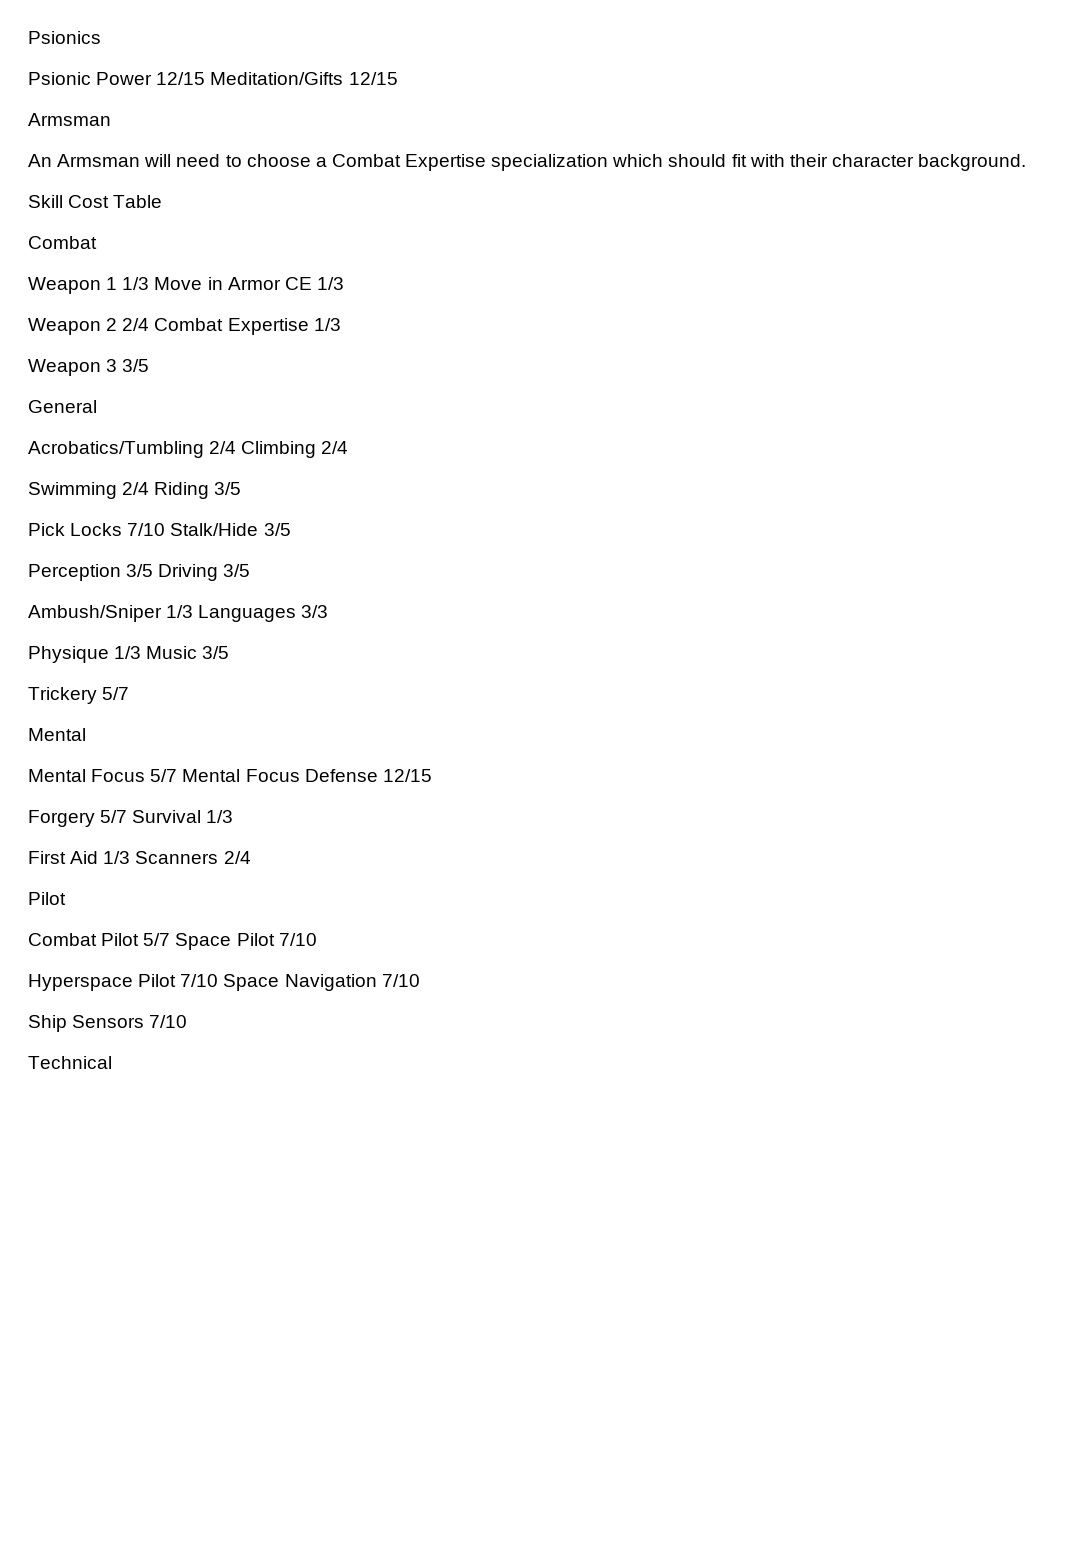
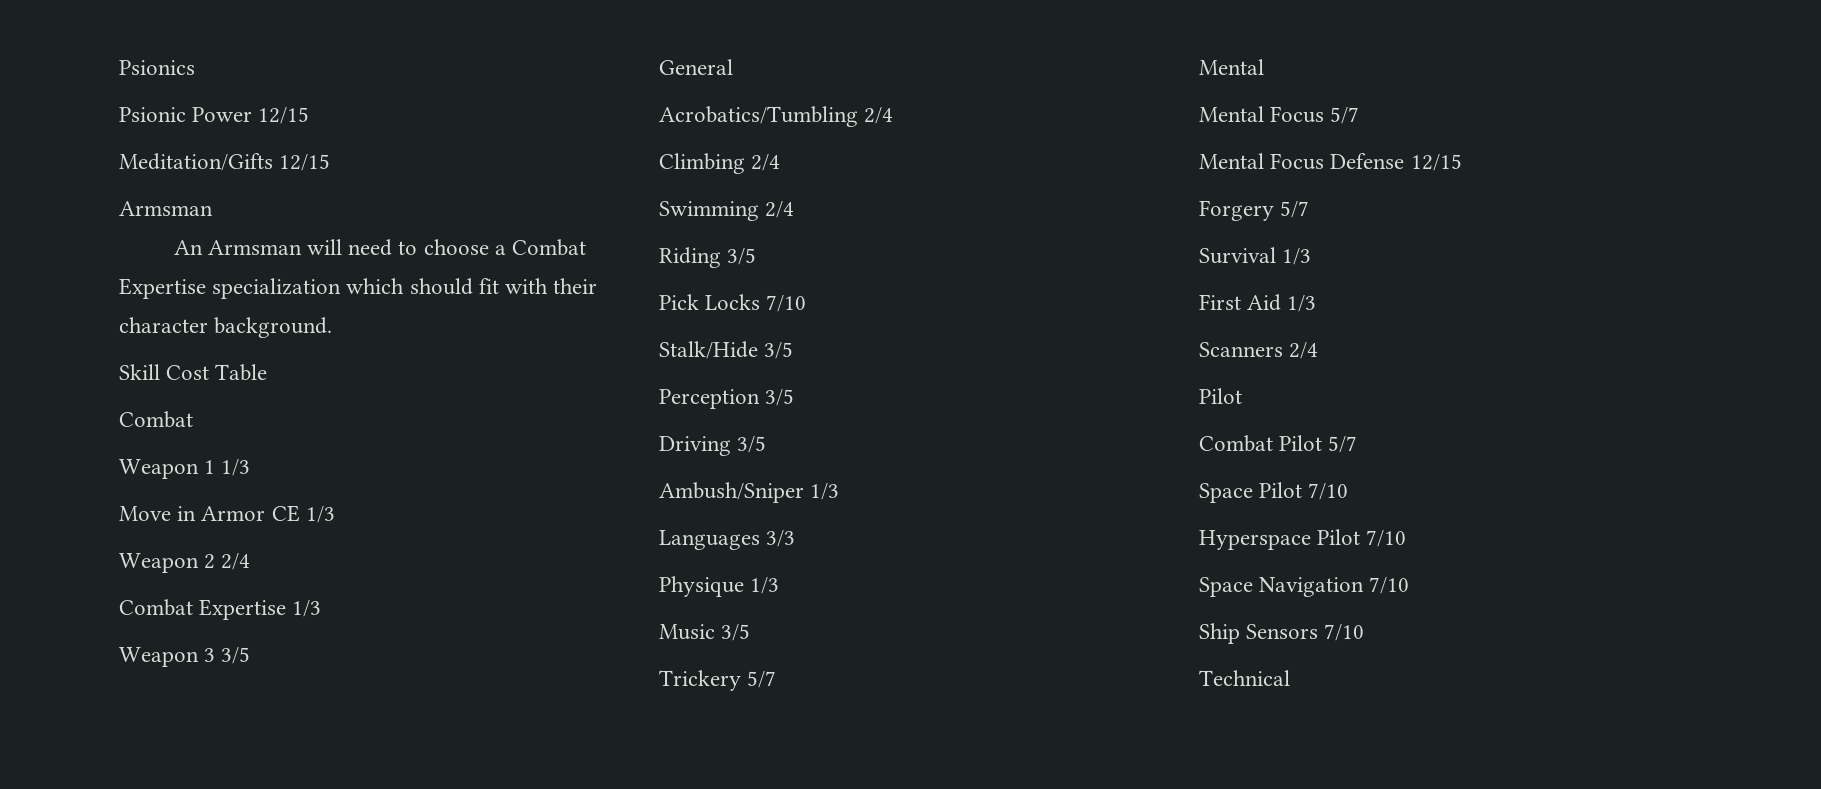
- Psionic Power 12/15 Meditation/Gifts 12/15
+ Psionic Power 12/15
+ Meditation/Gifts 12/15
- Weapon 1 1/3 Move in Armor CE 1/3
+ Weapon 1 1/3
+ Move in Armor CE 1/3
- Weapon 2 2/4 Combat Expertise 1/3
+ Weapon 2 2/4
+ Combat Expertise 1/3
- Acrobatics/Tumbling 2/4 Climbing 2/4
+ Acrobatics/Tumbling 2/4
+ Climbing 2/4
- Swimming 2/4 Riding 3/5
+ Swimming 2/4
+ Riding 3/5
- Pick Locks 7/10 Stalk/Hide 3/5
+ Pick Locks 7/10
+ Stalk/Hide 3/5
- Perception 3/5 Driving 3/5
+ Perception 3/5
+ Driving 3/5
- Ambush/Sniper 1/3 Languages 3/3
+ Ambush/Sniper 1/3
+ Languages 3/3
- Physique 1/3 Music 3/5
+ Physique 1/3
+ Music 3/5
- Mental Focus 5/7 Mental Focus Defense 12/15
+ Mental Focus 5/7
+ Mental Focus Defense 12/15
- Forgery 5/7 Survival 1/3
+ Forgery 5/7
+ Survival 1/3
- First Aid 1/3 Scanners 2/4
+ First Aid 1/3
+ Scanners 2/4
- Combat Pilot 5/7 Space Pilot 7/10
+ Combat Pilot 5/7
+ Space Pilot 7/10
- Hyperspace Pilot 7/10 Space Navigation 7/10
+ Hyperspace Pilot 7/10
+ Space Navigation 7/10

